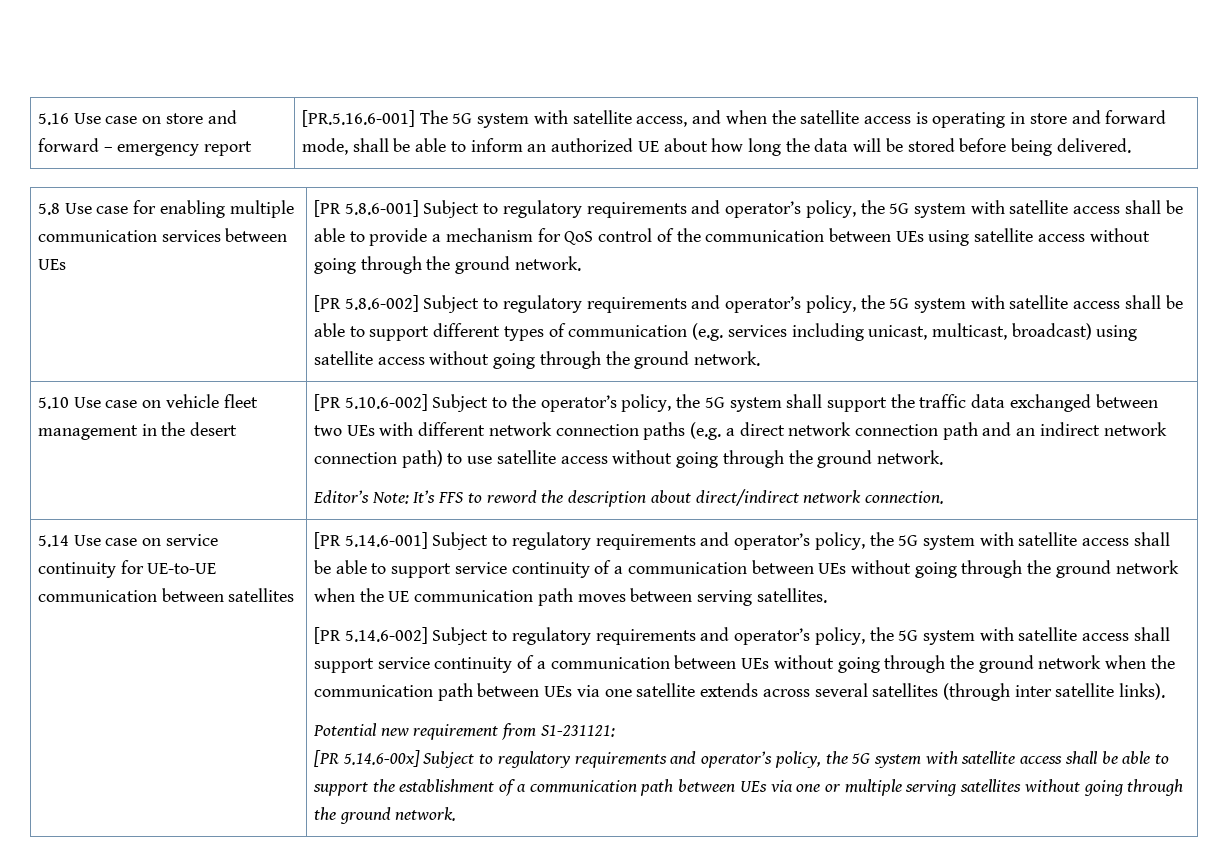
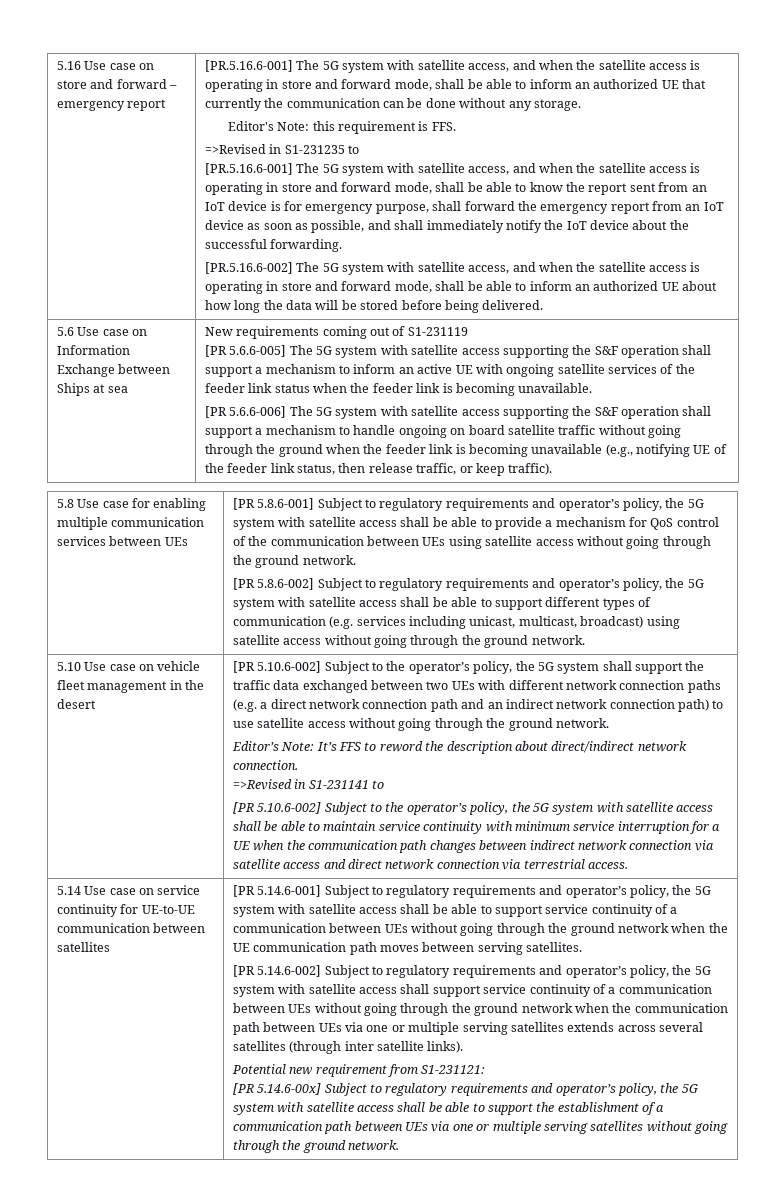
- [PR.5.16.6-001] The 5G system with satellite access, and when the satellite access is operating in store and forward mode, shall be able to inform an authorized UE about how long the data will be stored before being delivered.
+ [PR.5.16.6-001] The 5G system with satellite access, and when the satellite access is operating in store and forward mode, shall be able to inform an authorized UE that currently the communication can be done without any storage.
+ Editor's Note: this requirement is FFS.
+ =>Revised in S1-231235 to
+ [PR.5.16.6-001] The 5G system with satellite access, and when the satellite access is operating in store and forward mode, shall be able to know the report sent from an IoT device is for emergency purpose, shall forward the emergency report from an IoT device as soon as possible, and shall immediately notify the IoT device about the successful forwarding.
+ [PR.5.16.6-002] The 5G system with satellite access, and when the satellite access is operating in store and forward mode, shall be able to inform an authorized UE about how long the data will be stored before being delivered.
+ 5.6 Use case on Information Exchange between Ships at sea | New requirements coming out of S1-231119
+ [PR 5.6.6-005] The 5G system with satellite access supporting the S&F operation shall support a mechanism to inform an active UE with ongoing satellite services of the feeder link status when the feeder link is becoming unavailable.
+ [PR 5.6.6-006] The 5G system with satellite access supporting the S&F operation shall support a mechanism to handle ongoing on board satellite traffic without going through the ground when the feeder link is becoming unavailable (e.g., notifying UE of the feeder link status, then release traffic, or keep traffic).
+ =>Revised in S1-231141 to
+ [PR 5.10.6-002] Subject to the operator’s policy, the 5G system with satellite access shall be able to maintain service continuity with minimum service interruption for a UE when the communication path changes between indirect network connection via satellite access and direct network connection via terrestrial access.
- [PR 5.14.6-002] Subject to regulatory requirements and operator’s policy, the 5G system with satellite access shall support service continuity of a communication between UEs without going through the ground network when the communication path between UEs via one satellite extends across several satellites (through inter satellite links).
+ [PR 5.14.6-002] Subject to regulatory requirements and operator’s policy, the 5G system with satellite access shall support service continuity of a communication between UEs without going through the ground network when the communication path between UEs via one or multiple serving satellites extends across several satellites (through inter satellite links).

